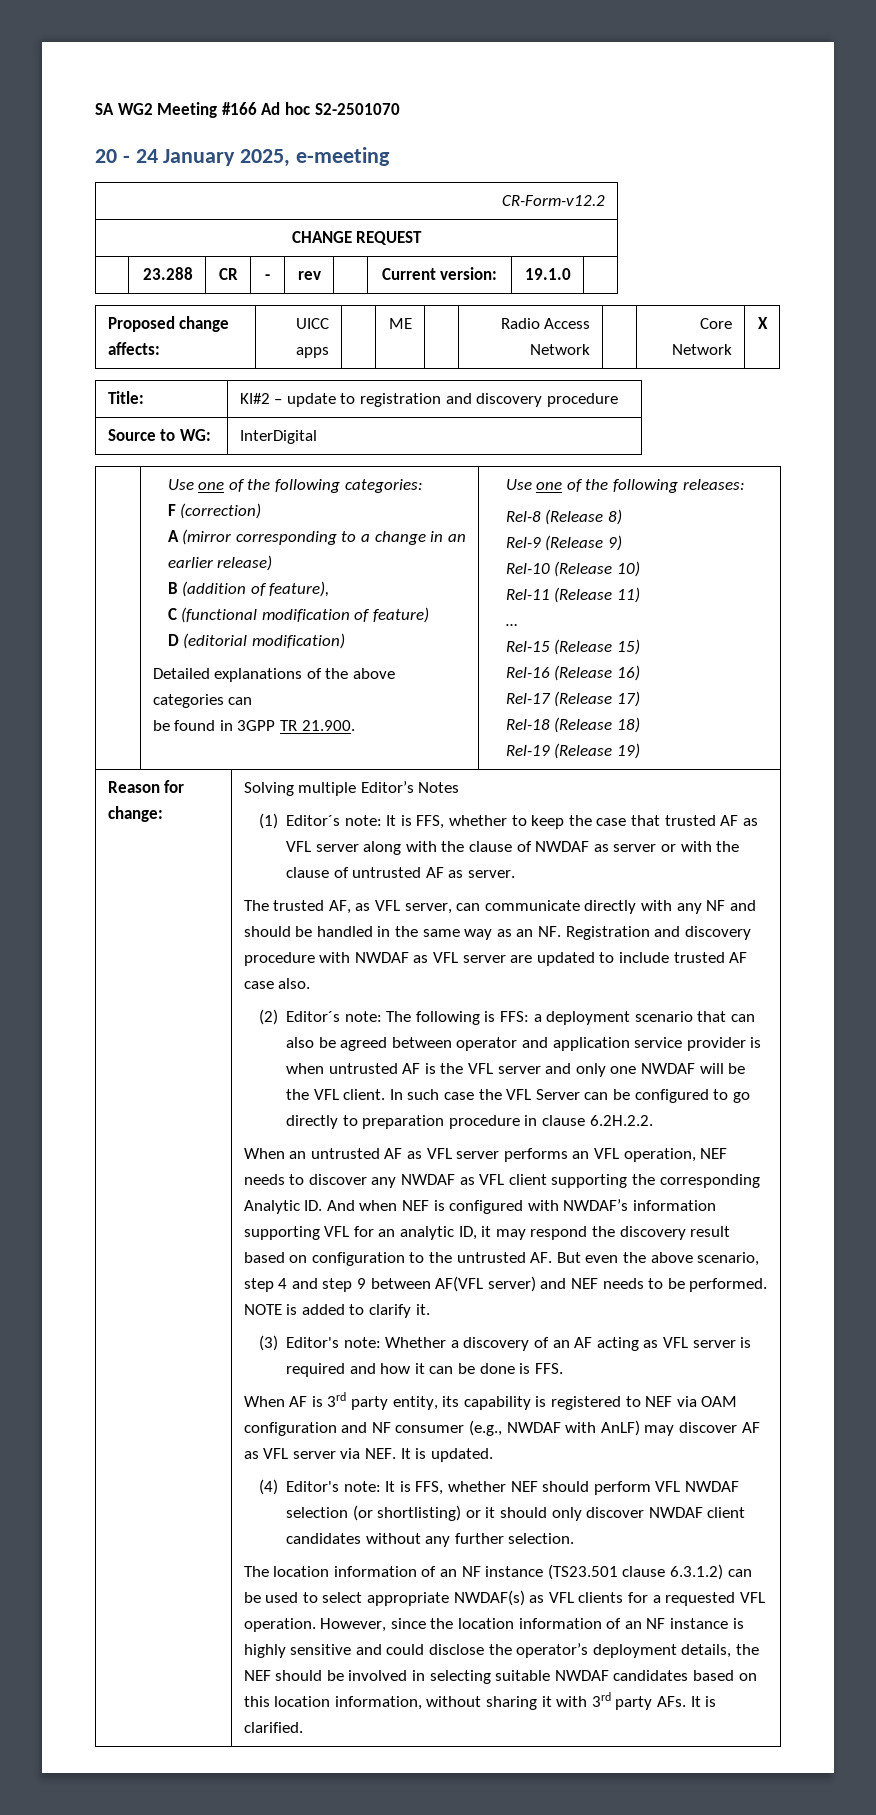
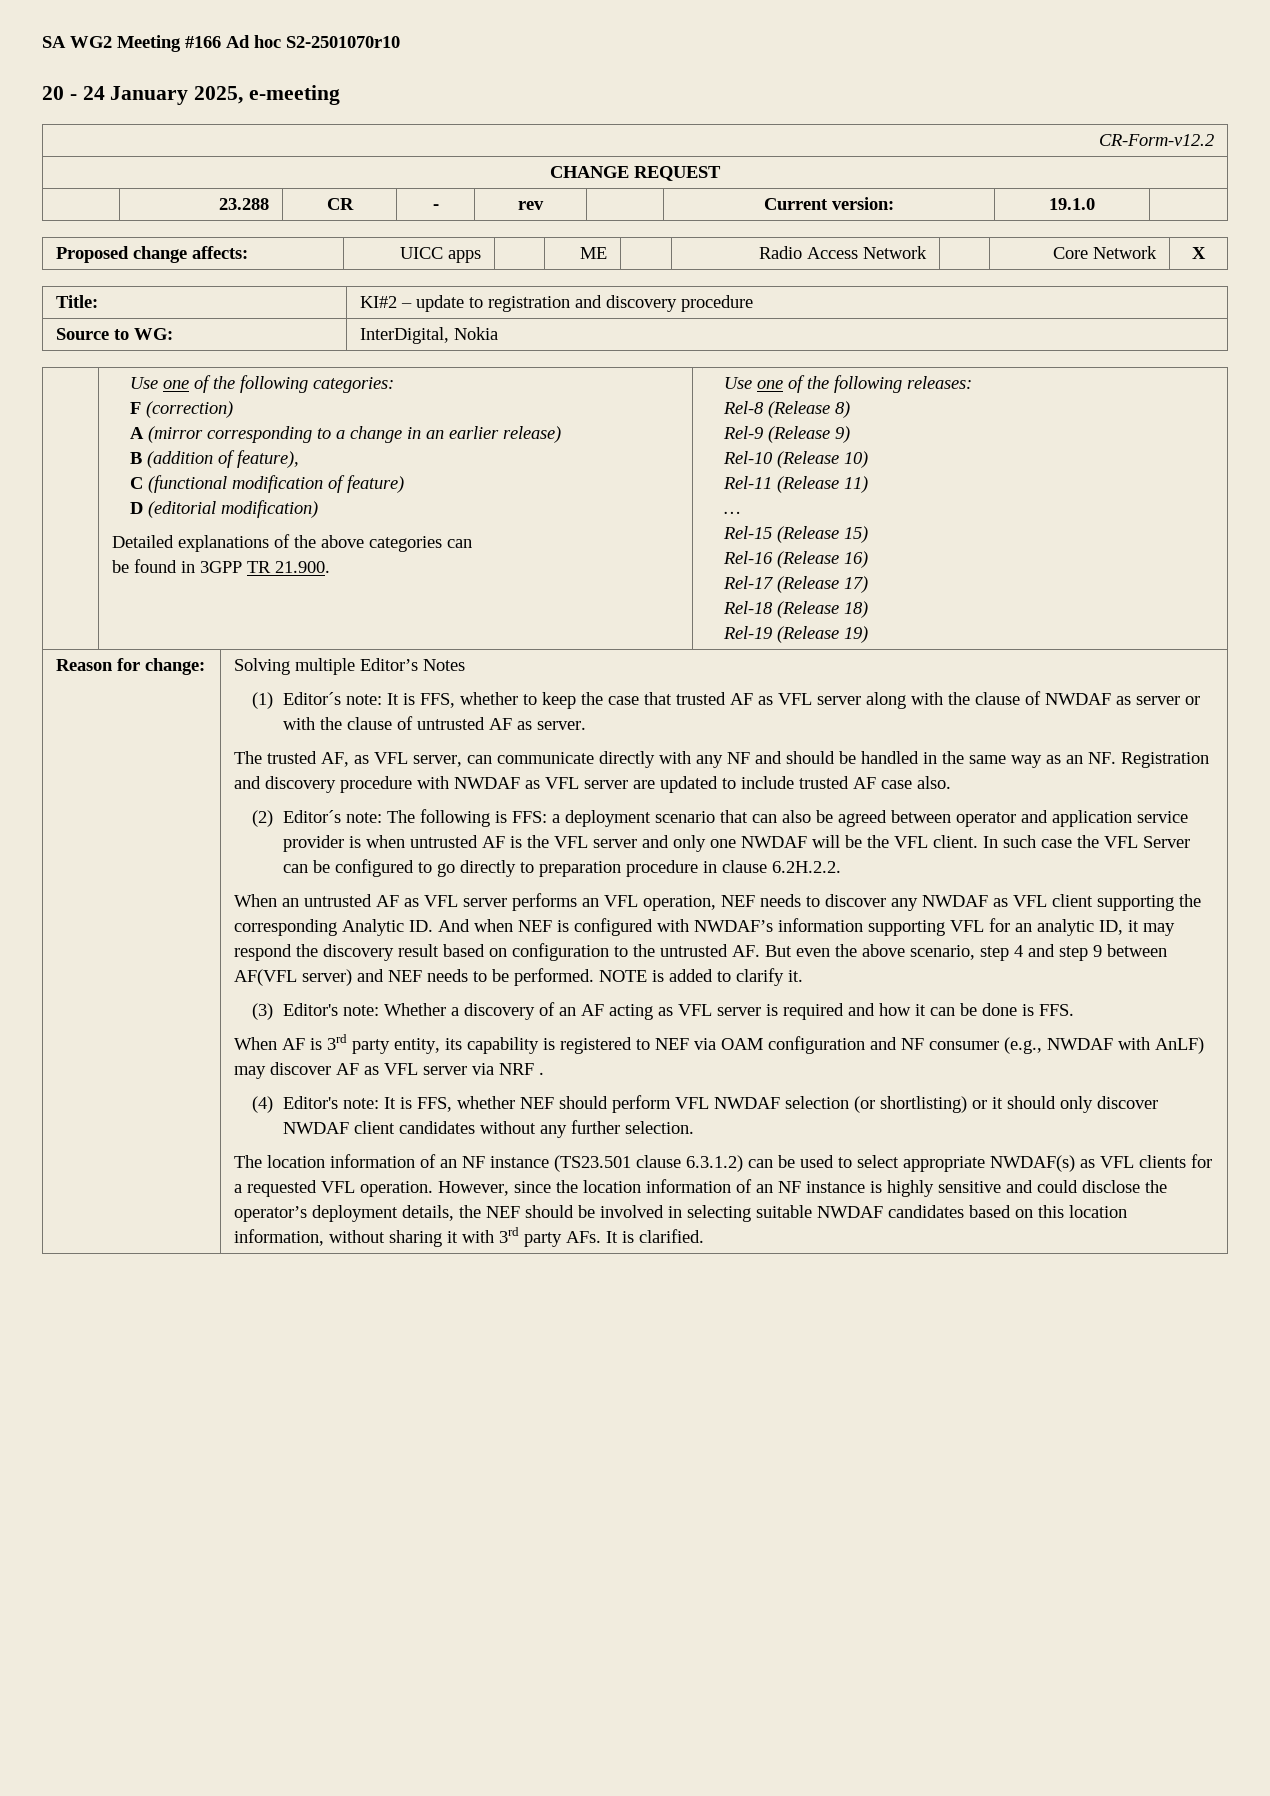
- SA WG2 Meeting #166 Ad hoc S2-2501070
+ SA WG2 Meeting #166 Ad hoc S2-2501070r10
- Source to WG: | InterDigital
+ Source to WG: | InterDigital, Nokia
- When AF is 3rd party entity, its capability is registered to NEF via OAM configuration and NF consumer (e.g., NWDAF with AnLF) may discover AF as VFL server via NEF. It is updated.
+ When AF is 3rd party entity, its capability is registered to NEF via OAM configuration and NF consumer (e.g., NWDAF with AnLF) may discover AF as VFL server via NRF .

